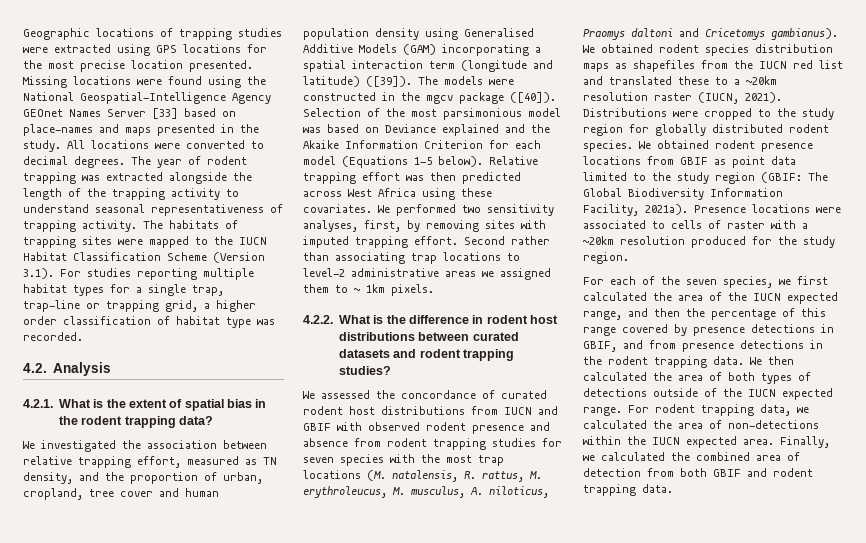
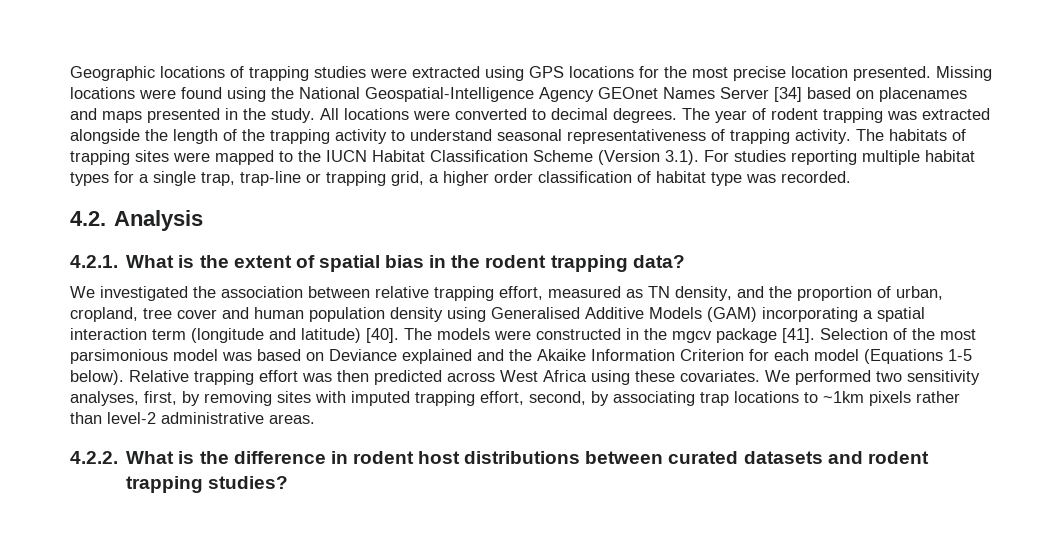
- Missing locations were found using the National Geospatial-Intelligence Agency GEOnet Names Server [33] based on place-names and maps presented in the study.
+ Missing locations were found using the National Geospatial-Intelligence Agency GEOnet Names Server [34] based on placenames and maps presented in the study.
- We investigated the association between relative trapping effort, measured as TN density, and the proportion of urban, cropland, tree cover and human population density using Generalised Additive Models (GAM) incorporating a spatial interaction term (longitude and latitude) ([39]).
+ We investigated the association between relative trapping effort, measured as TN density, and the proportion of urban, cropland, tree cover and human population density using Generalised Additive Models (GAM) incorporating a spatial interaction term (longitude and latitude) [40].
- The models were constructed in the mgcv package ([40]).
+ The models were constructed in the mgcv package [41].
- We performed two sensitivity analyses, first, by removing sites with imputed trapping effort. Second rather than associating trap locations to level-2 administrative areas we assigned them to ~ 1km pixels.
+ We performed two sensitivity analyses, first, by removing sites with imputed trapping effort, second, by associating trap locations to ~1km pixels rather than level-2 administrative areas.
- We assessed the concordance of curated rodent host distributions from IUCN and GBIF with observed rodent presence and absence from rodent trapping studies for seven species with the most trap locations (M. natalensis, R. rattus, M. erythroleucus, M. musculus, A. niloticus, Praomys daltoni and Cricetomys gambianus). We obtained rodent species distribution maps as shapefiles from the IUCN red list and translated these to a ~20km resolution raster (IUCN, 2021). Distributions were cropped to the study region for globally distributed rodent species. We obtained rodent presence locations from GBIF as point data limited to the study region (GBIF: The Global Biodiversity Information Facility, 2021a). Presence locations were associated to cells of raster with a ~20km resolution produced for the study region.
- For each of the seven species, we first calculated the area of the IUCN expected range, and then the percentage of this range covered by presence detections in GBIF, and from presence detections in the rodent trapping data. We then calculated the area of both types of detections outside of the IUCN expected range. For rodent trapping data, we calculated the area of non-detections within the IUCN expected area. Finally, we calculated the combined area of detection from both GBIF and rodent trapping data.

